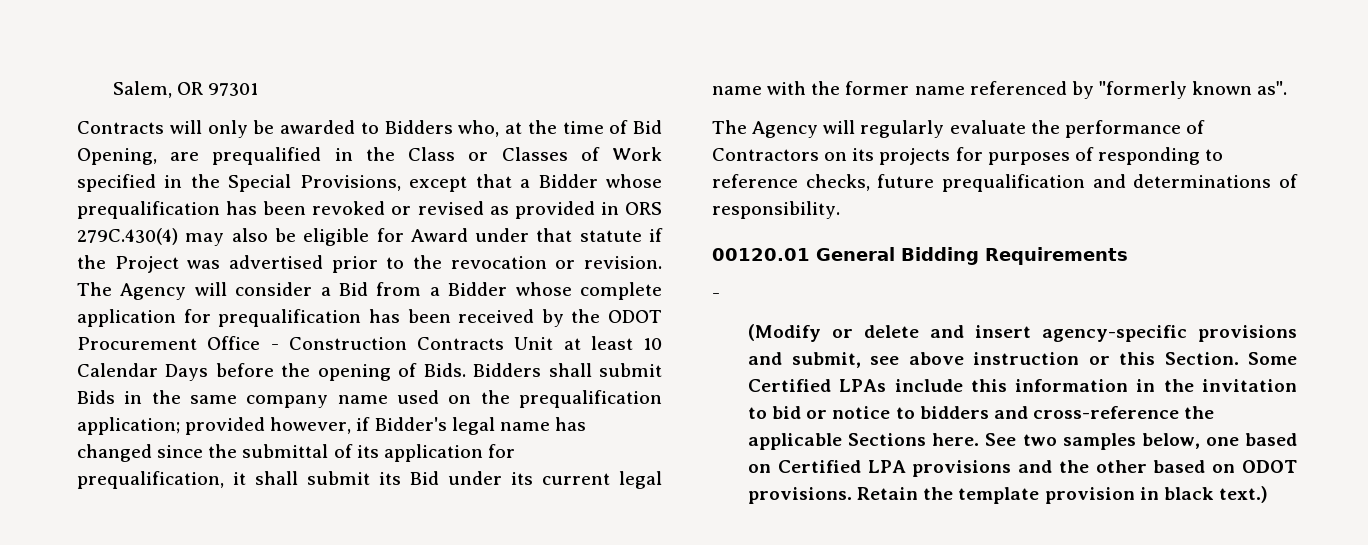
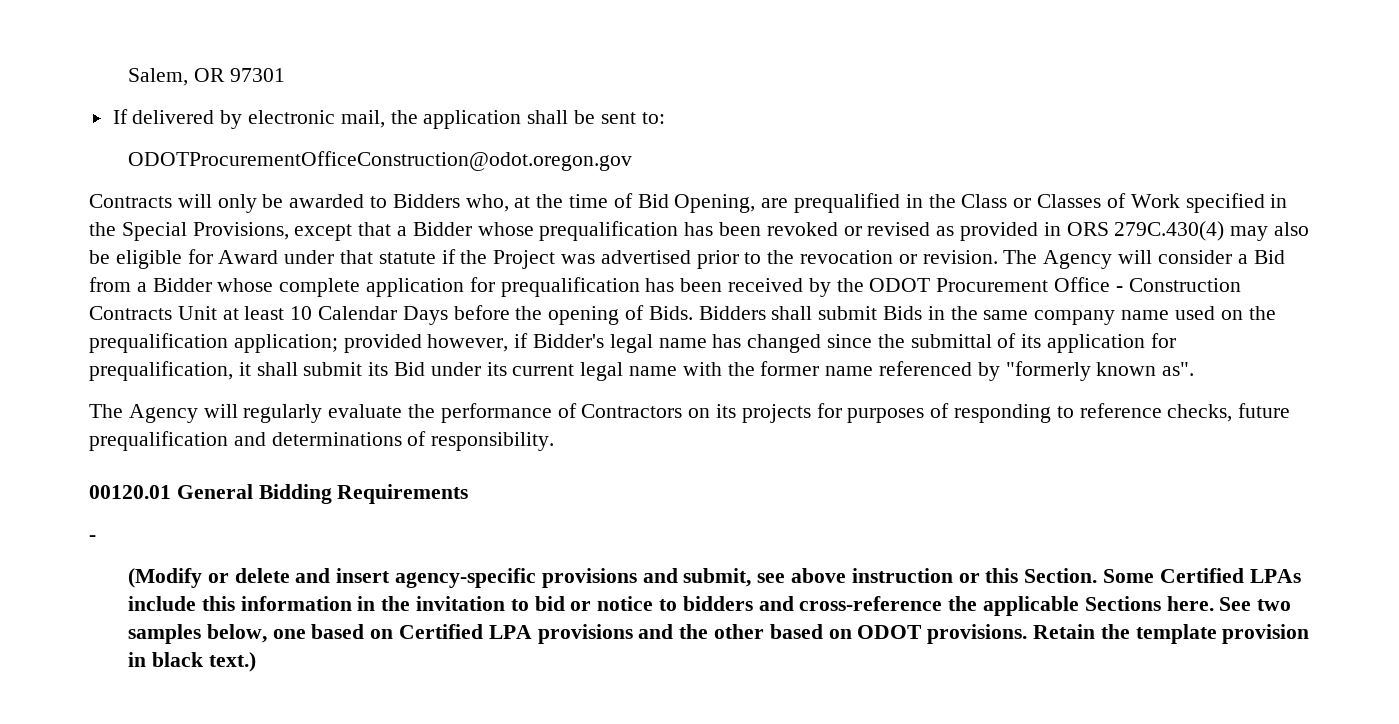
+ If delivered by electronic mail, the application shall be sent to:
+ ODOTProcurementOfficeConstruction@odot.oregon.gov

